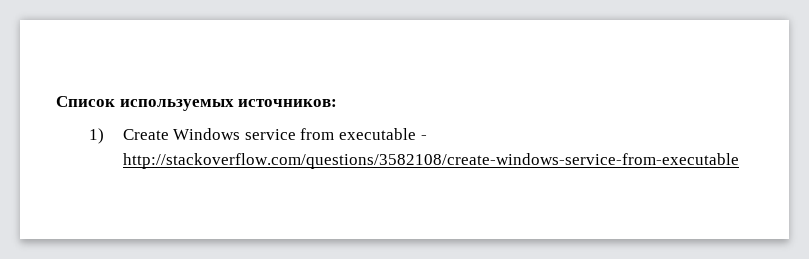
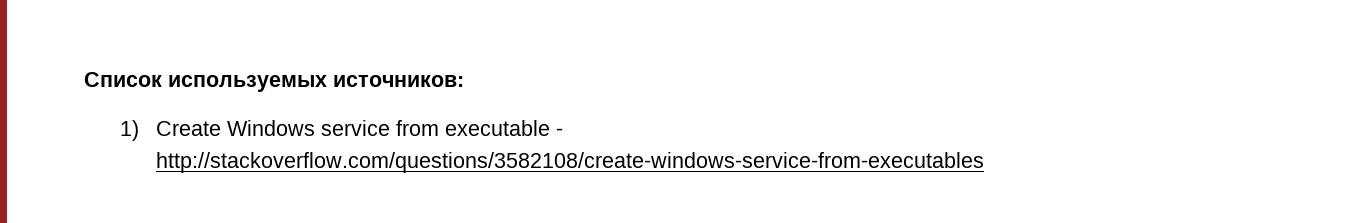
- 1) Create Windows service from executable - http://stackoverflow.com/questions/3582108/create-windows-service-from-executable
+ 1) Create Windows service from executable - http://stackoverflow.com/questions/3582108/create-windows-service-from-executables

